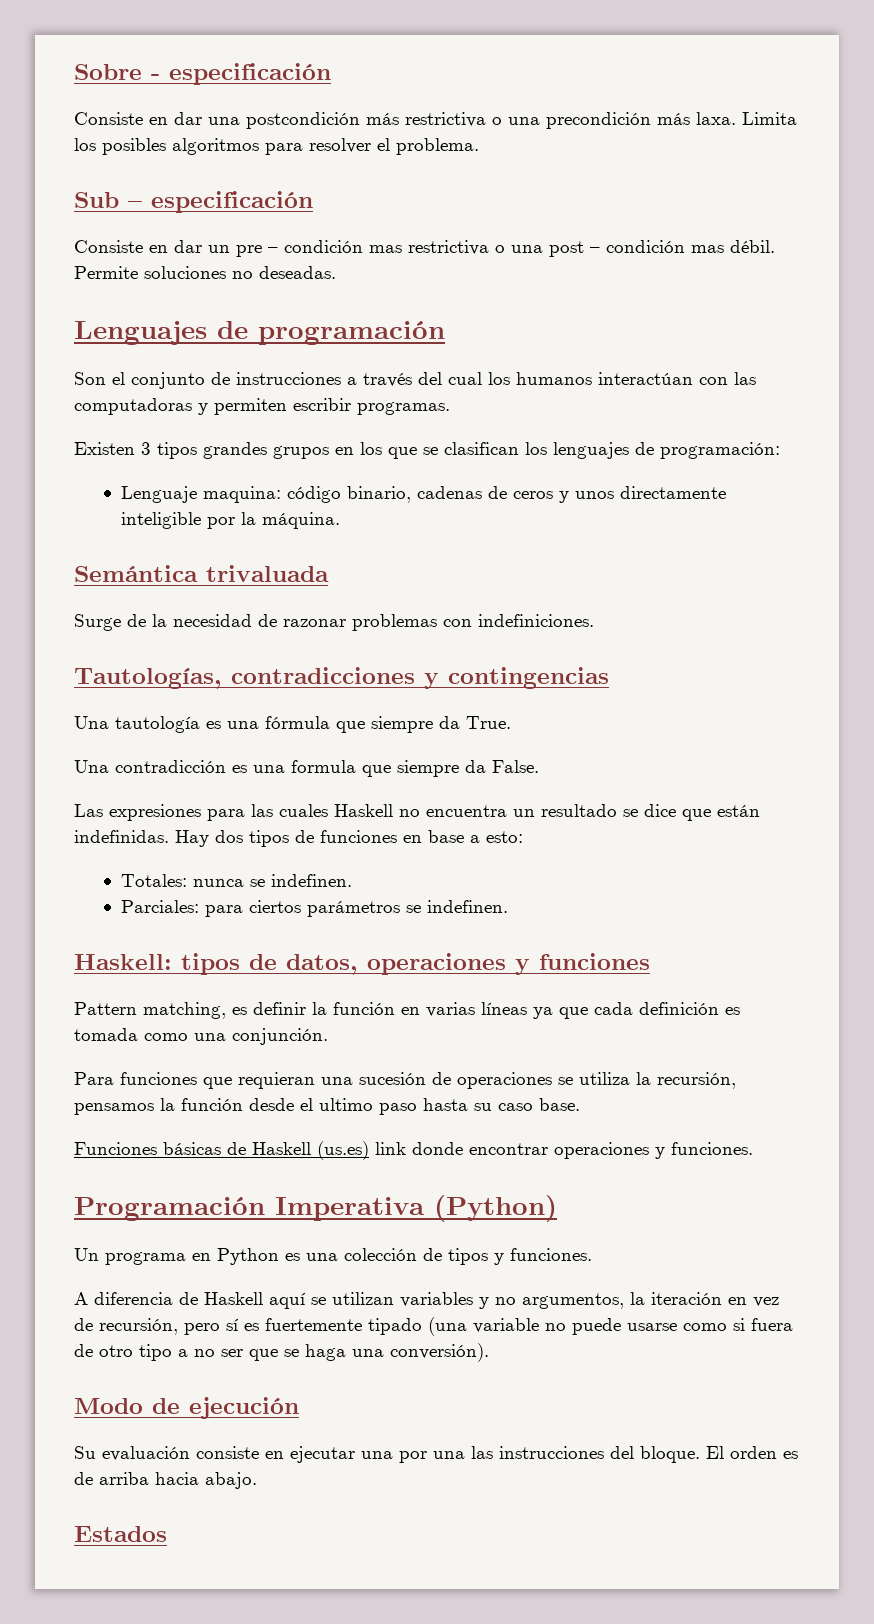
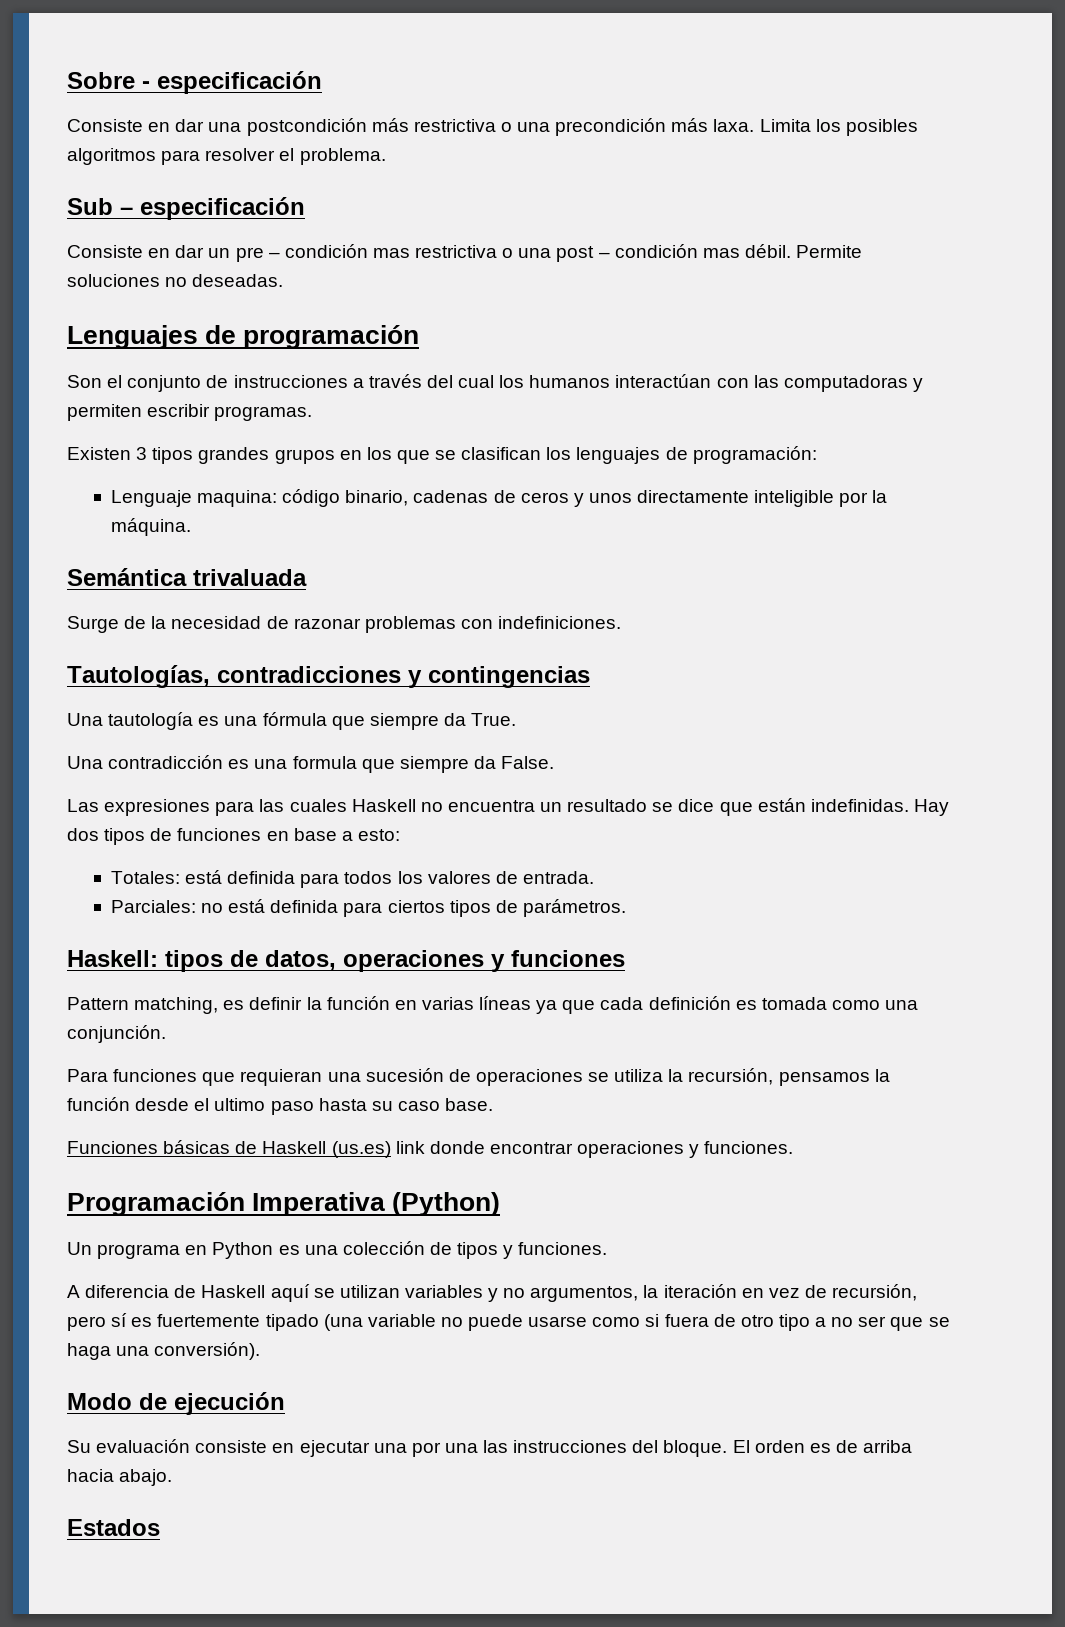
- Totales: nunca se indefinen.
- Parciales: para ciertos parámetros se indefinen.
+ Totales: está definida para todos los valores de entrada.
+ Parciales: no está definida para ciertos tipos de parámetros.

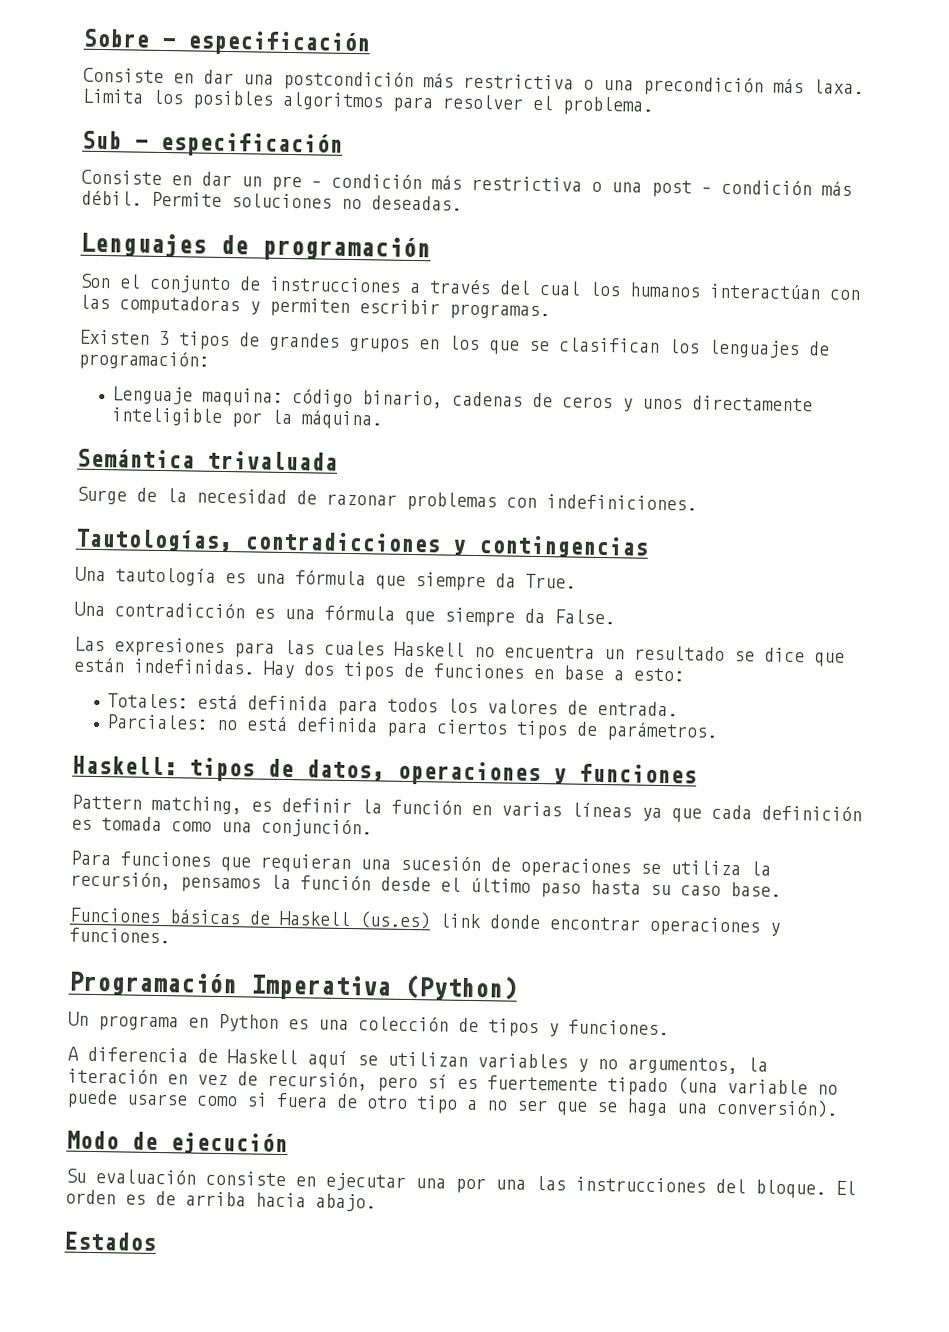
- Consiste en dar un pre – condición mas restrictiva o una post – condición mas débil.
+ Consiste en dar un pre – condición más restrictiva o una post – condición más débil.
- Existen 3 tipos grandes grupos en los que se clasifican los lenguajes de programación:
+ Existen 3 tipos de grandes grupos en los que se clasifican los lenguajes de programación:
- Una contradicción es una formula que siempre da False.
+ Una contradicción es una fórmula que siempre da False.
- Para funciones que requieran una sucesión de operaciones se utiliza la recursión, pensamos la función desde el ultimo paso hasta su caso base.
+ Para funciones que requieran una sucesión de operaciones se utiliza la recursión, pensamos la función desde el último paso hasta su caso base.

